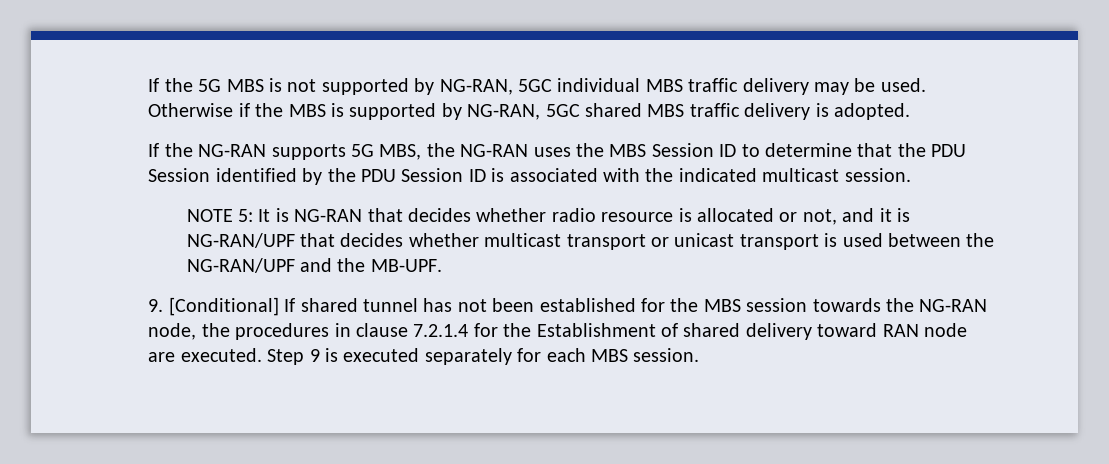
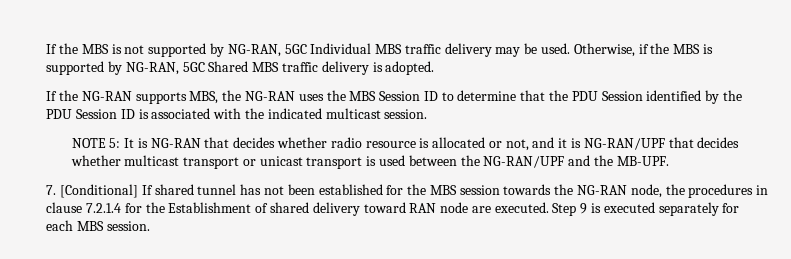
- If the 5G MBS is not supported by NG-RAN, 5GC individual MBS traffic delivery may be used.
+ If the MBS is not supported by NG-RAN, 5GC Individual MBS traffic delivery may be used.
- Otherwise if the MBS is supported by NG-RAN, 5GC shared MBS traffic delivery is adopted.
+ Otherwise, if the MBS is supported by NG-RAN, 5GC Shared MBS traffic delivery is adopted.
- If the NG-RAN supports 5G MBS, the NG-RAN uses the MBS Session ID to determine that the PDU Session identified by the PDU Session ID is associated with the indicated multicast session.
+ If the NG-RAN supports MBS, the NG-RAN uses the MBS Session ID to determine that the PDU Session identified by the PDU Session ID is associated with the indicated multicast session.
- 9. [Conditional] If shared tunnel has not been established for the MBS session towards the NG-RAN node, the procedures in clause 7.2.1.4 for the Establishment of shared delivery toward RAN node are executed.
+ 7. [Conditional] If shared tunnel has not been established for the MBS session towards the NG-RAN node, the procedures in clause 7.2.1.4 for the Establishment of shared delivery toward RAN node are executed.

